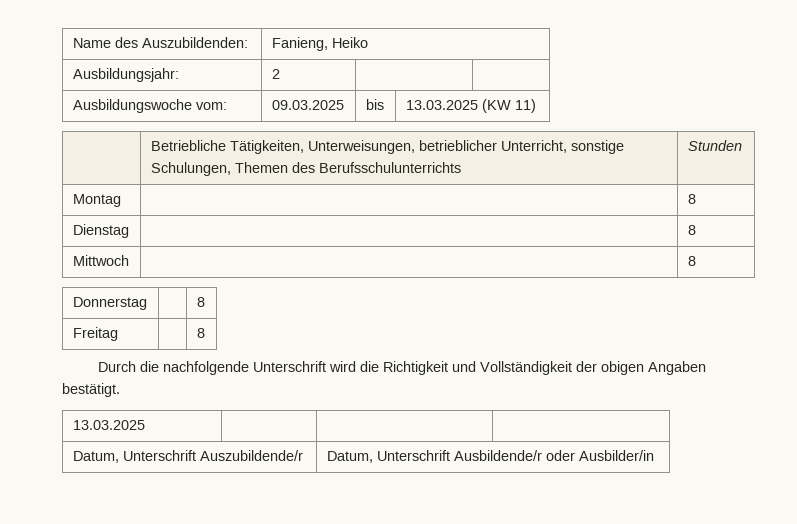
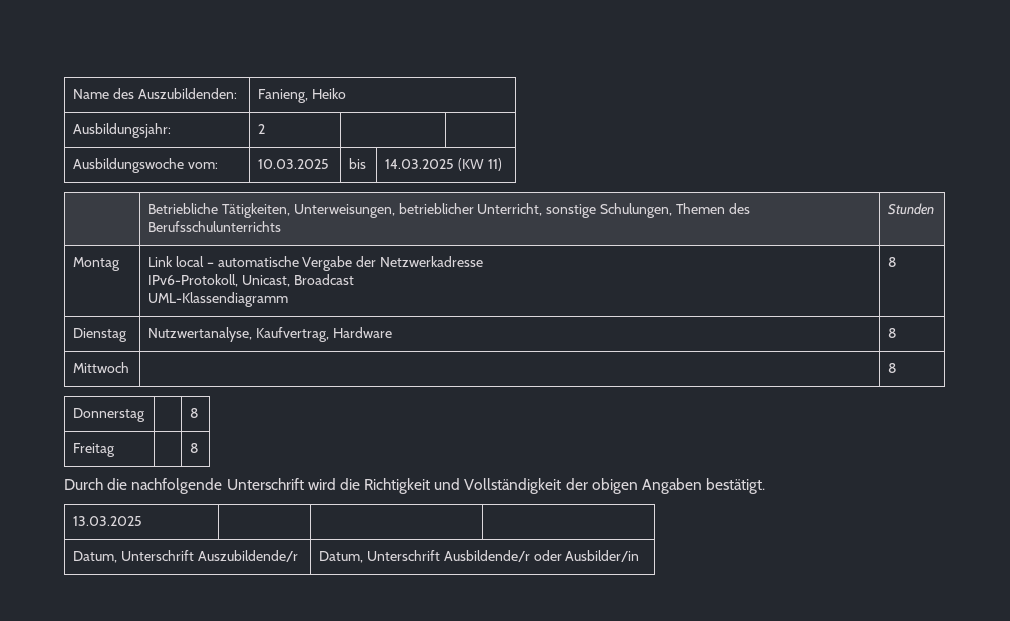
- Ausbildungswoche vom: | 09.03.2025 | bis | 13.03.2025 (KW 11)
+ Ausbildungswoche vom: | 10.03.2025 | bis | 14.03.2025 (KW 11)
- Montag | | 8
+ Montag | Link local – automatische Vergabe der Netzwerkadresse
+ IPv6-Protokoll, Unicast, Broadcast
+ UML-Klassendiagramm | 8
- Dienstag | | 8
+ Dienstag | Nutzwertanalyse, Kaufvertrag, Hardware | 8

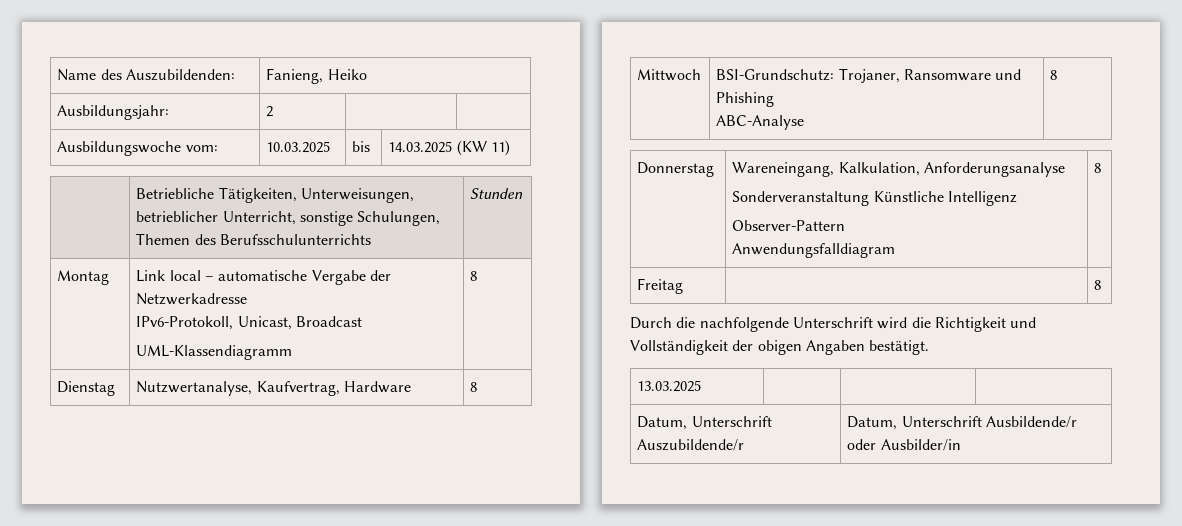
- Mittwoch | | 8
- Donnerstag | | 8
+ Mittwoch | BSI-Grundschutz: Trojaner, Ransomware und Phishing
+ ABC-Analyse | 8
+ Donnerstag | Wareneingang, Kalkulation, Anforderungsanalyse
+ Sonderveranstaltung Künstliche Intelligenz
+ Observer-Pattern
+ Anwendungsfalldiagram | 8

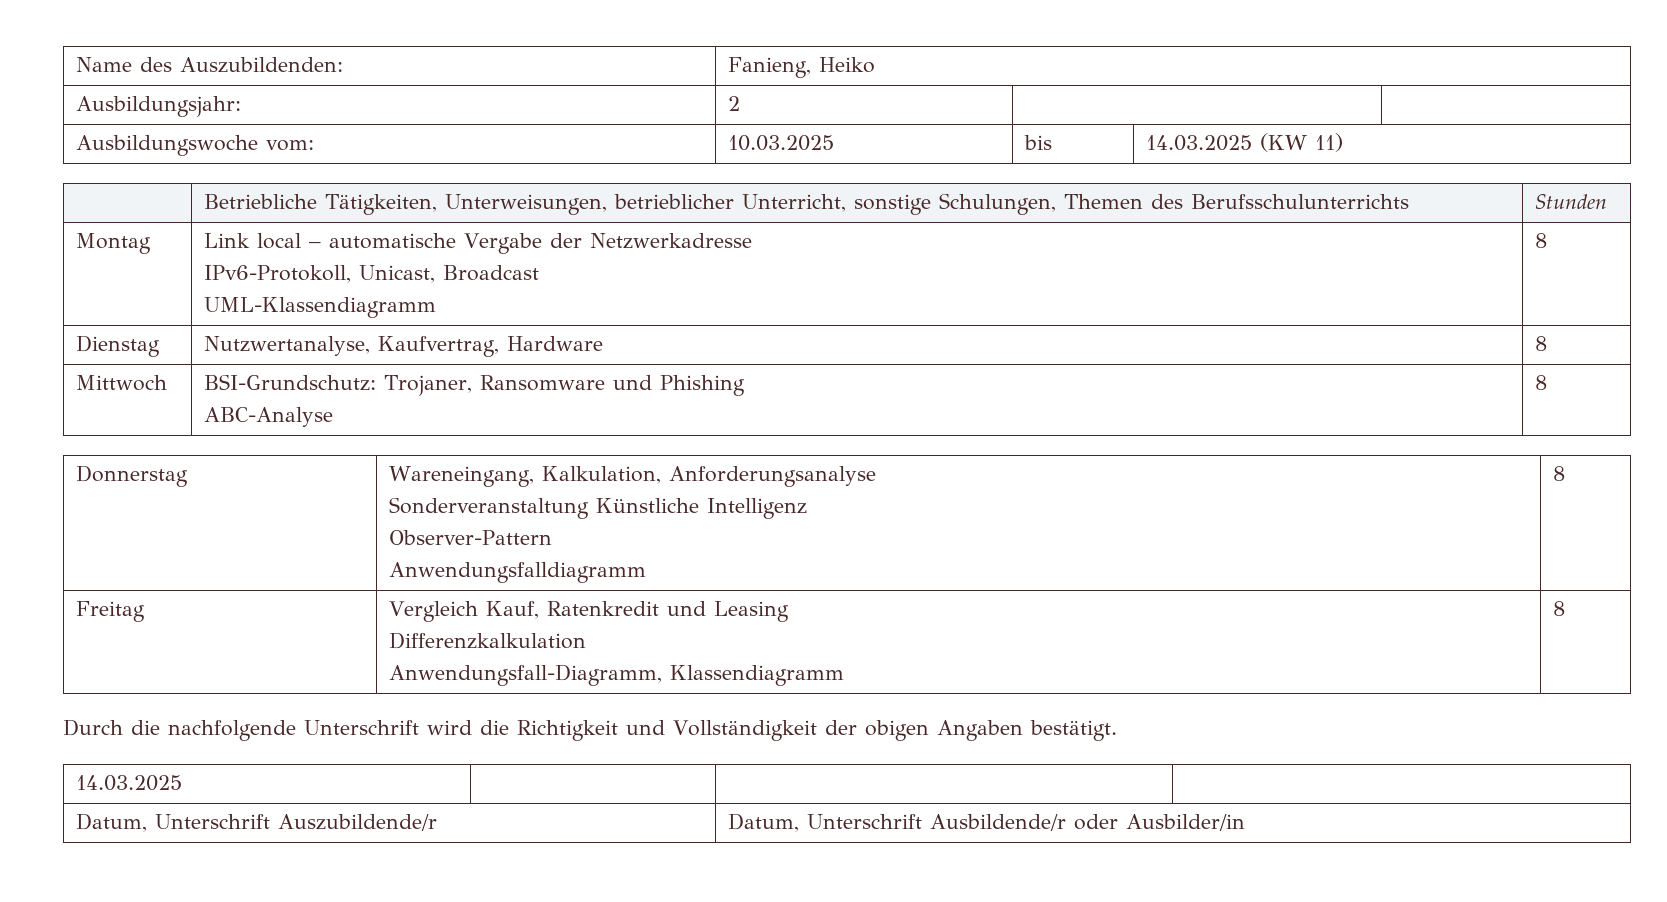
  Donnerstag | Wareneingang, Kalkulation, Anforderungsanalyse
  Sonderveranstaltung Künstliche Intelligenz
  Observer-Pattern
- Anwendungsfalldiagram | 8
+ Anwendungsfalldiagramm | 8
- Freitag | | 8
+ Freitag | Vergleich Kauf, Ratenkredit und Leasing
+ Differenzkalkulation
+ Anwendungsfall-Diagramm, Klassendiagramm | 8
- 13.03.2025 | | |
+ 14.03.2025 | | |

